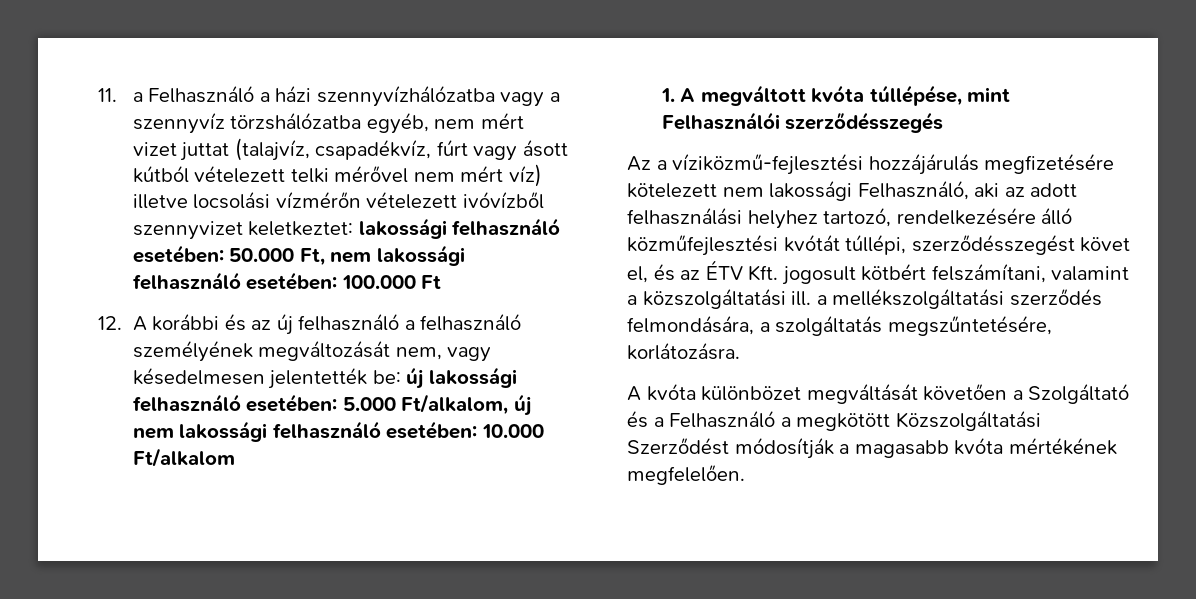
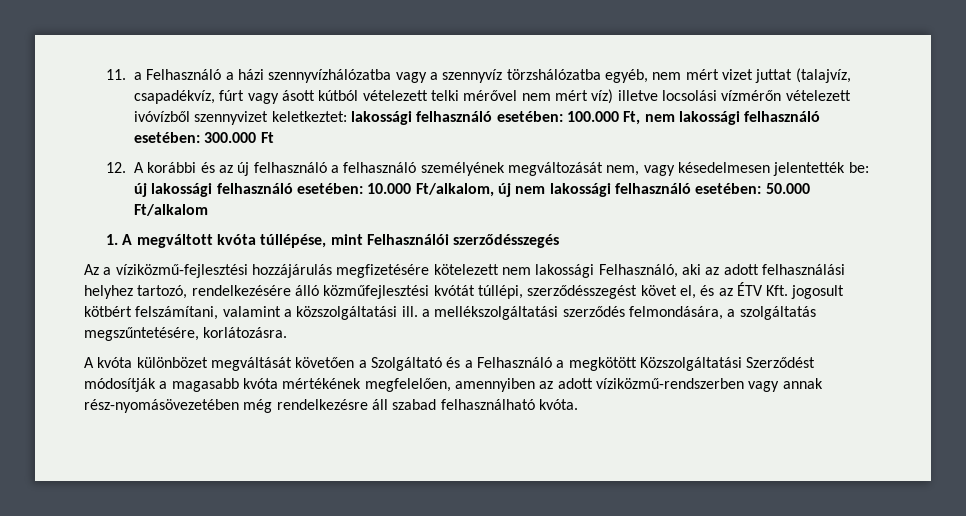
- 11. a Felhasználó a házi szennyvízhálózatba vagy a szennyvíz törzshálózatba egyéb, nem mért vizet juttat (talajvíz, csapadékvíz, fúrt vagy ásott kútból vételezett telki mérővel nem mért víz) illetve locsolási vízmérőn vételezett ivóvízből szennyvizet keletkeztet: lakossági felhasználó esetében: 50.000 Ft, nem lakossági felhasználó esetében: 100.000 Ft
+ 11. a Felhasználó a házi szennyvízhálózatba vagy a szennyvíz törzshálózatba egyéb, nem mért vizet juttat (talajvíz, csapadékvíz, fúrt vagy ásott kútból vételezett telki mérővel nem mért víz) illetve locsolási vízmérőn vételezett ivóvízből szennyvizet keletkeztet: lakossági felhasználó esetében: 100.000 Ft, nem lakossági felhasználó esetében: 300.000 Ft
- 12. A korábbi és az új felhasználó a felhasználó személyének megváltozását nem, vagy késedelmesen jelentették be: új lakossági felhasználó esetében: 5.000 Ft/alkalom, új nem lakossági felhasználó esetében: 10.000 Ft/alkalom
+ 12. A korábbi és az új felhasználó a felhasználó személyének megváltozását nem, vagy késedelmesen jelentették be: új lakossági felhasználó esetében: 10.000 Ft/alkalom, új nem lakossági felhasználó esetében: 50.000 Ft/alkalom
- A kvóta különbözet megváltását követően a Szolgáltató és a Felhasználó a megkötött Közszolgáltatási Szerződést módosítják a magasabb kvóta mértékének megfelelően.
+ A kvóta különbözet megváltását követően a Szolgáltató és a Felhasználó a megkötött Közszolgáltatási Szerződést módosítják a magasabb kvóta mértékének megfelelően, amennyiben az adott víziközmű-rendszerben vagy annak rész-nyomásövezetében még rendelkezésre áll szabad felhasználható kvóta.

